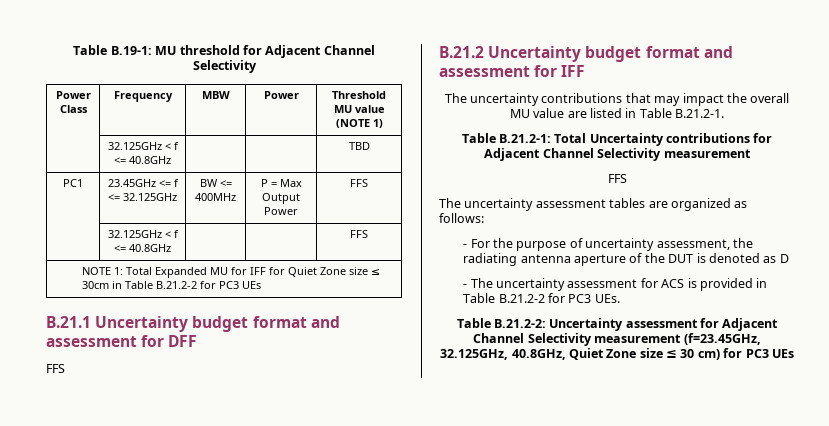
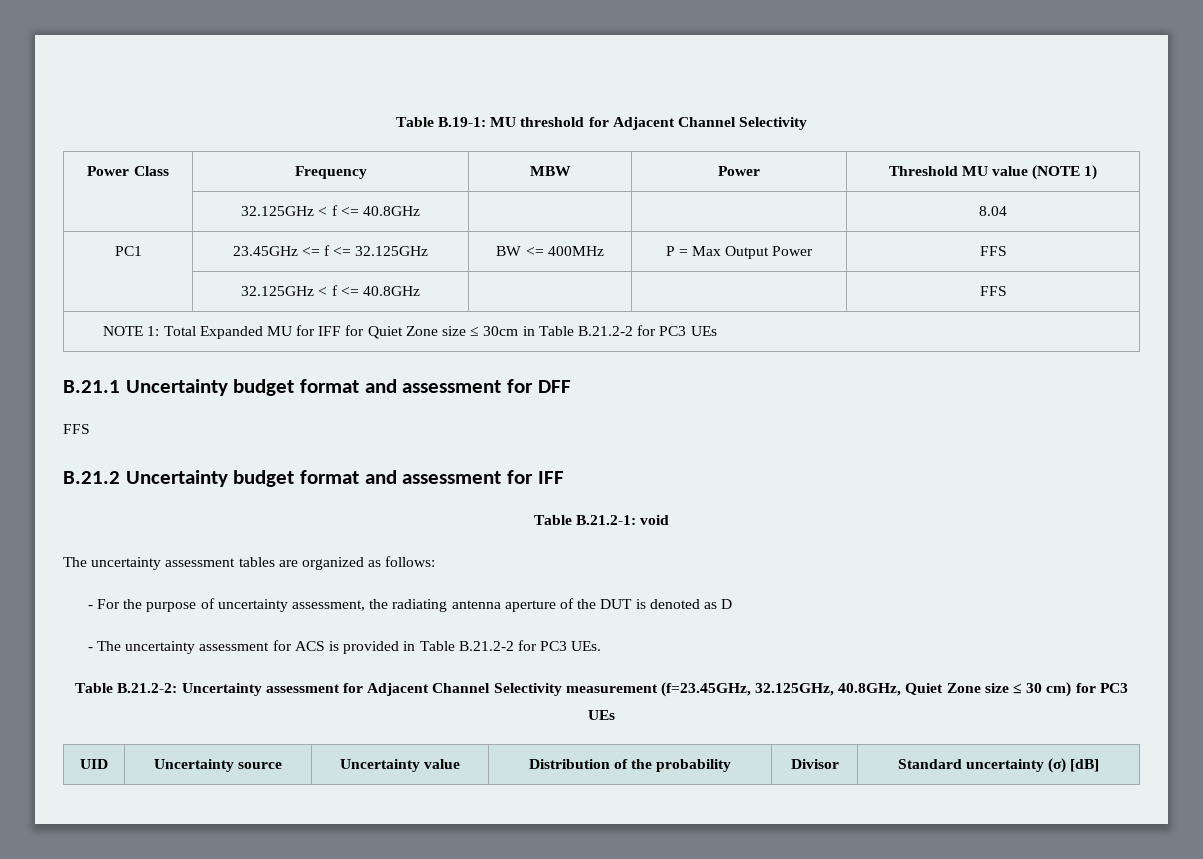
- | 32.125GHz < f <= 40.8GHz | | | TBD
+ | 32.125GHz < f <= 40.8GHz | | | 8.04
- The uncertainty contributions that may impact the overall MU value are listed in Table B.21.2-1.
- Table B.21.2-1: Total Uncertainty contributions for Adjacent Channel Selectivity measurement
- FFS
+ Table B.21.2-1: void
+ UID | Uncertainty source | Uncertainty value | Distribution of the probability | Divisor | Standard uncertainty (σ) [dB]

